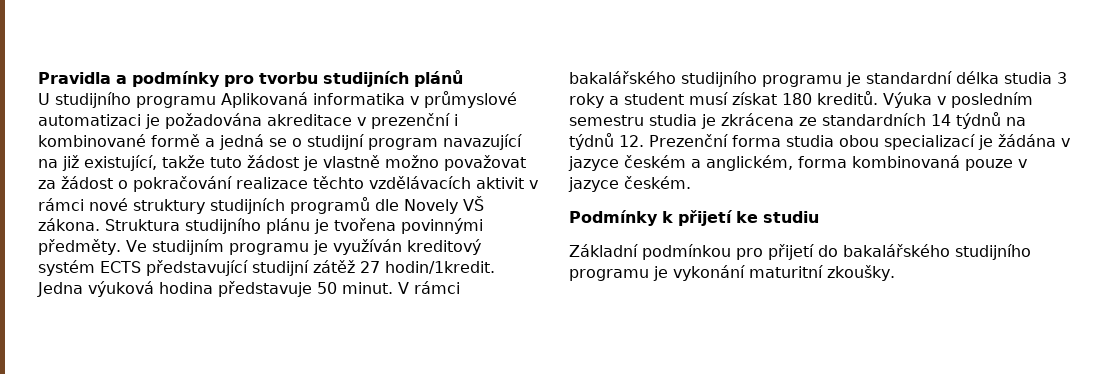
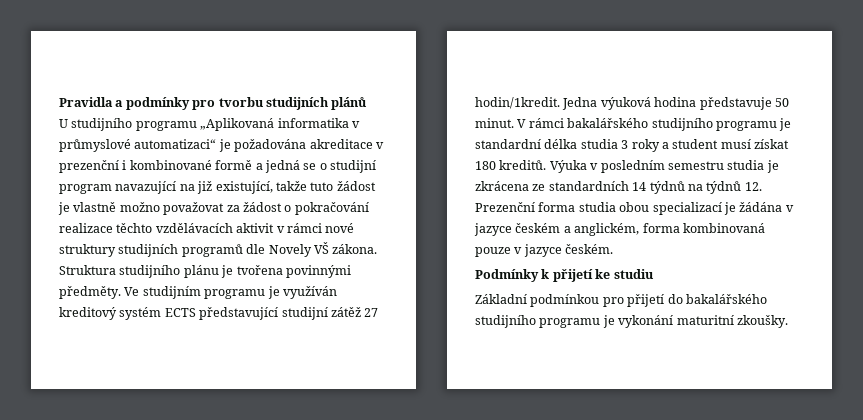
- U studijního programu Aplikovaná informatika v průmyslové automatizaci je požadována akreditace v prezenční i kombinované formě a jedná se o studijní program navazující na již existující, takže tuto žádost je vlastně možno považovat za žádost o pokračování realizace těchto vzdělávacích aktivit v rámci nové struktury studijních programů dle Novely VŠ zákona.
+ U studijního programu „Aplikovaná informatika v průmyslové automatizaci“ je požadována akreditace v prezenční i kombinované formě a jedná se o studijní program navazující na již existující, takže tuto žádost je vlastně možno považovat za žádost o pokračování realizace těchto vzdělávacích aktivit v rámci nové struktury studijních programů dle Novely VŠ zákona.

